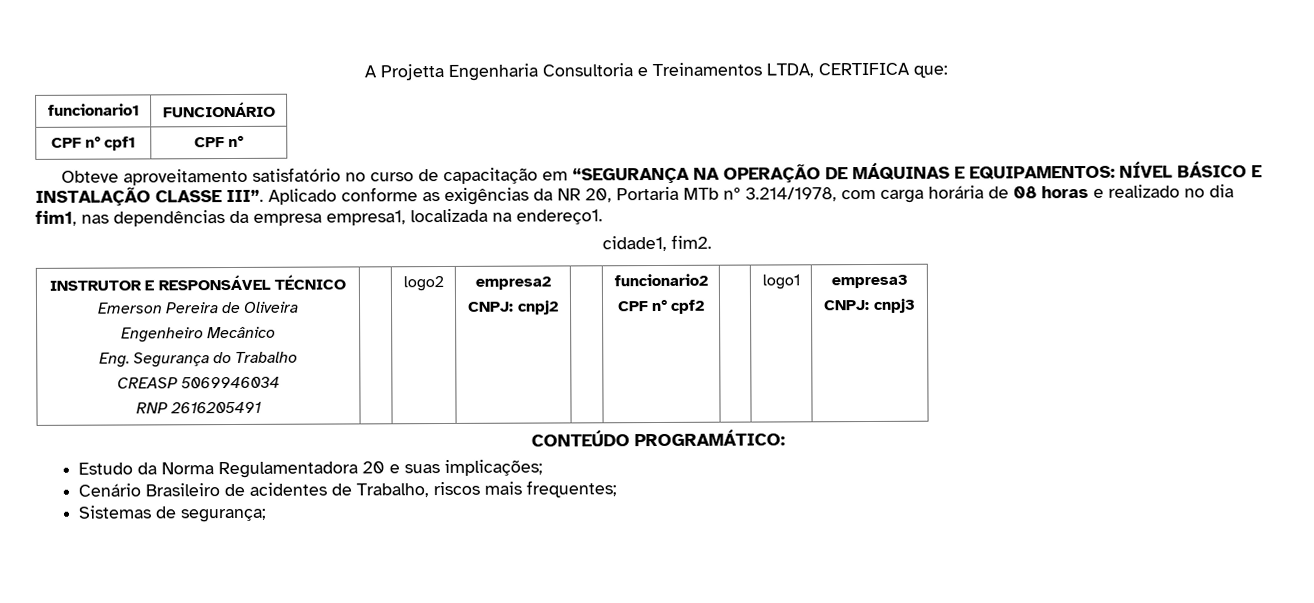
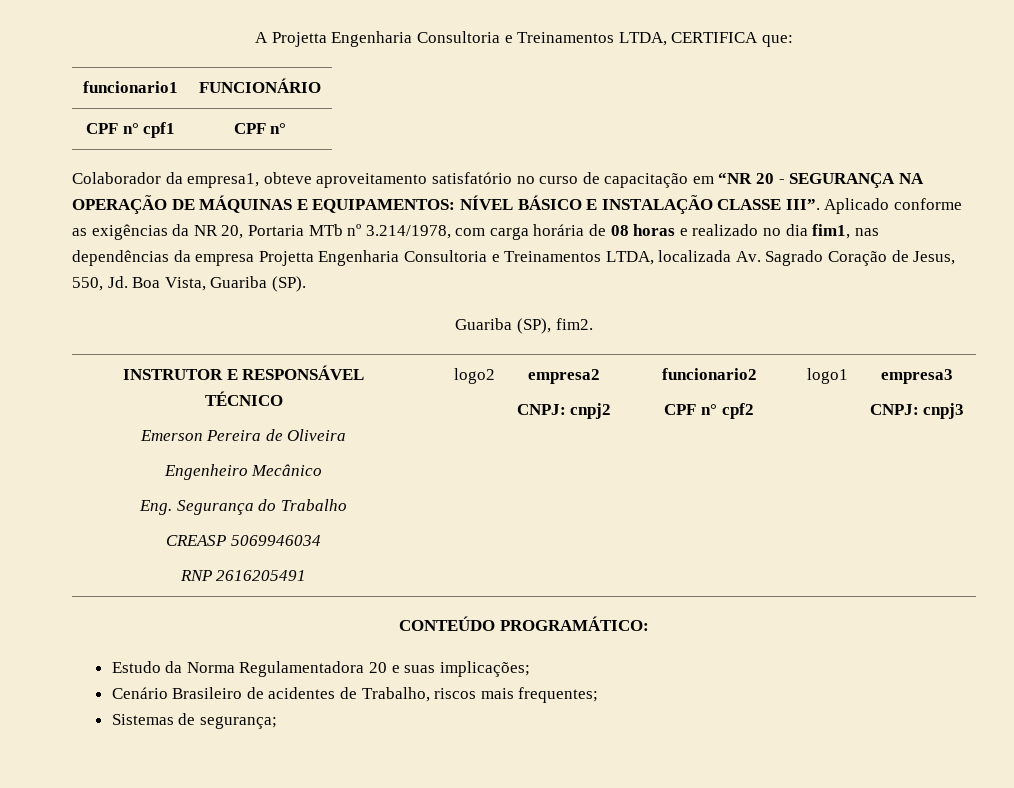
- Obteve aproveitamento satisfatório no curso de capacitação em “SEGURANÇA NA OPERAÇÃO DE MÁQUINAS E EQUIPAMENTOS: NÍVEL BÁSICO E INSTALAÇÃO CLASSE III”.
+ Colaborador da empresa1, obteve aproveitamento satisfatório no curso de capacitação em “NR 20 - SEGURANÇA NA OPERAÇÃO DE MÁQUINAS E EQUIPAMENTOS: NÍVEL BÁSICO E INSTALAÇÃO CLASSE III”.
- Aplicado conforme as exigências da NR 20, Portaria MTb nº 3.214/1978, com carga horária de 08 horas e realizado no dia fim1, nas dependências da empresa empresa1, localizada na endereço1.
- cidade1, fim2.
+ Aplicado conforme as exigências da NR 20, Portaria MTb nº 3.214/1978, com carga horária de 08 horas e realizado no dia fim1, nas dependências da empresa Projetta Engenharia Consultoria e Treinamentos LTDA, localizada Av. Sagrado Coração de Jesus, 550, Jd. Boa Vista, Guariba (SP).
+ Guariba (SP), fim2.

